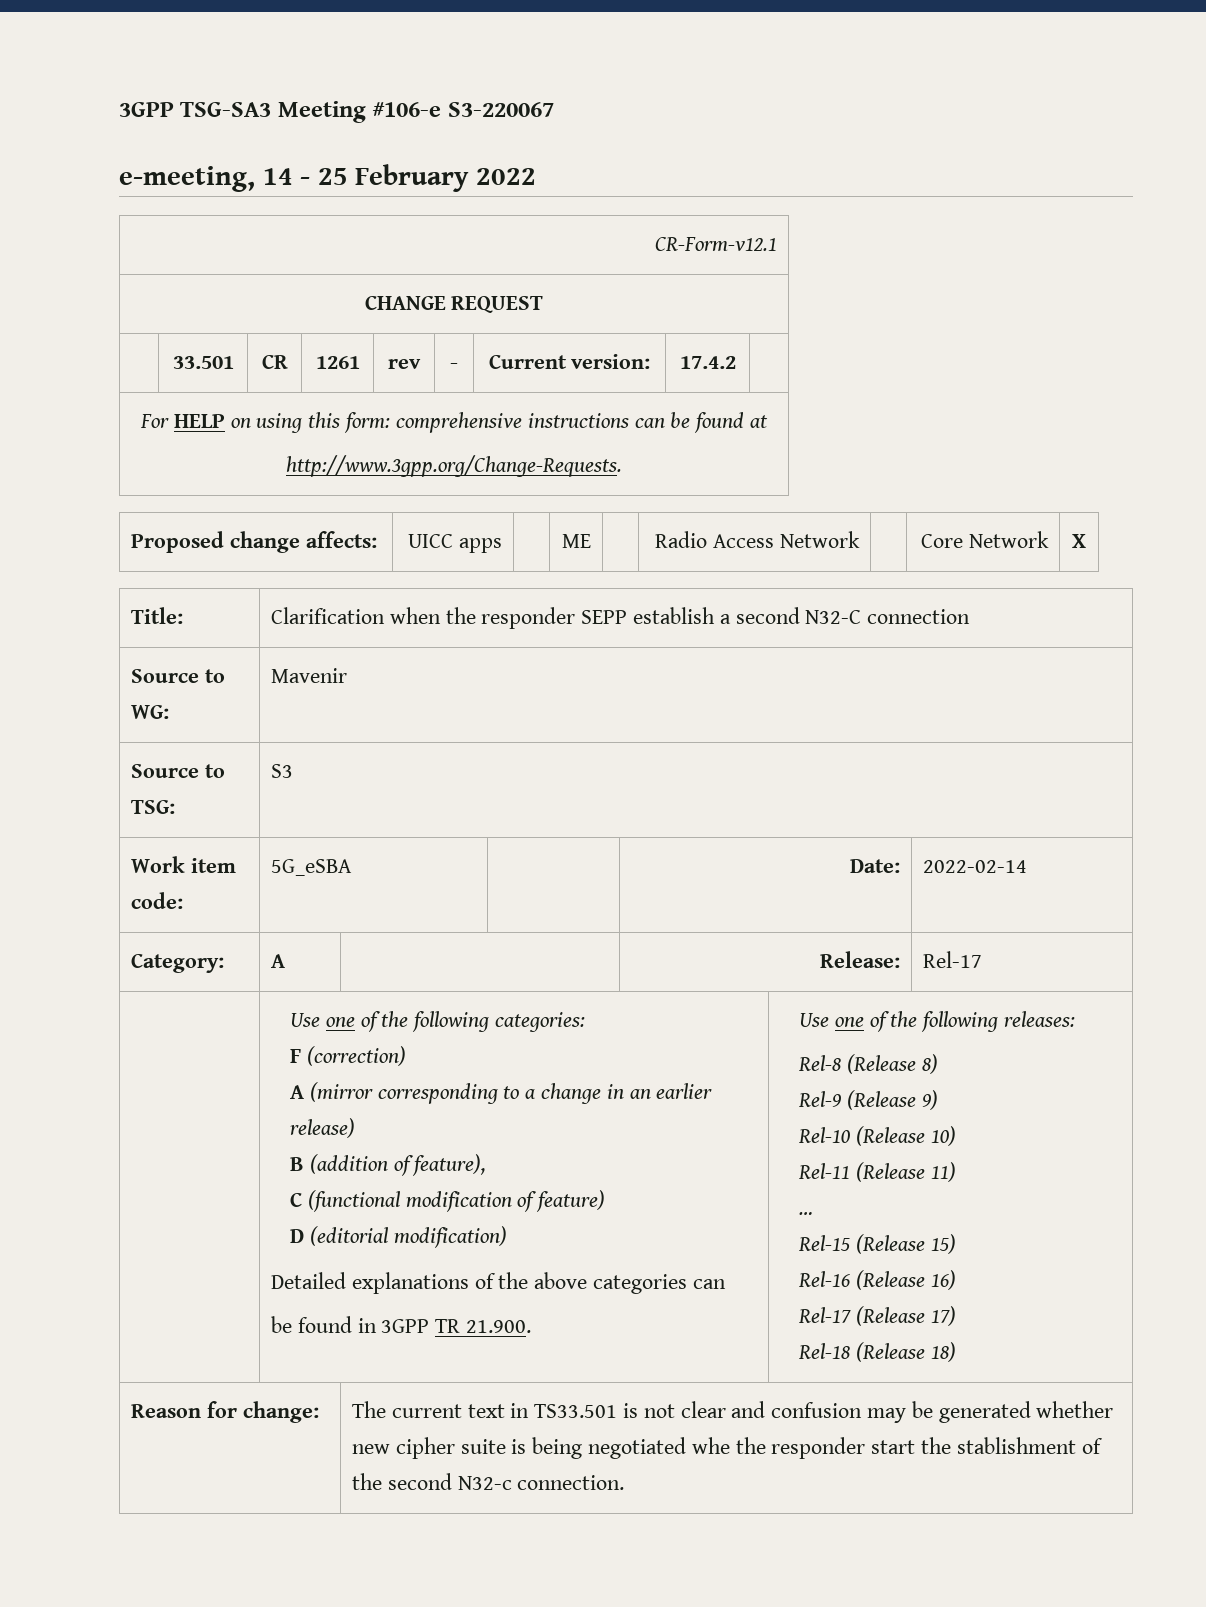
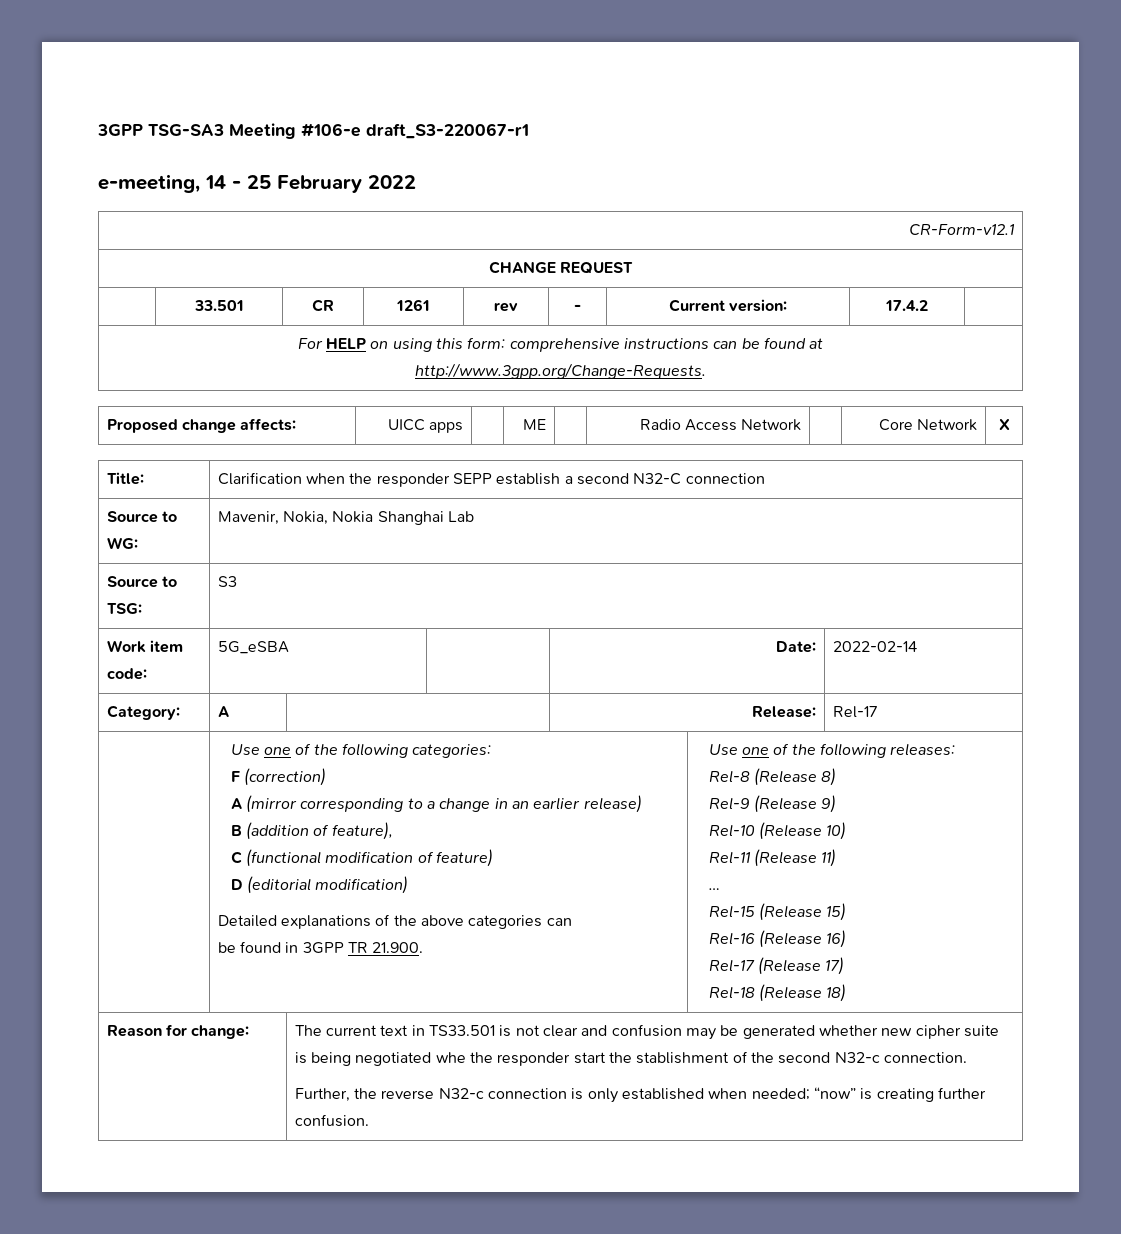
- 3GPP TSG-SA3 Meeting #106-e S3-220067
+ 3GPP TSG-SA3 Meeting #106-e draft_S3-220067-r1
- Source to WG: | Mavenir
+ Source to WG: | Mavenir, Nokia, Nokia Shanghai Lab
+ Further, the reverse N32-c connection is only established when needed; “now” is creating further confusion.

